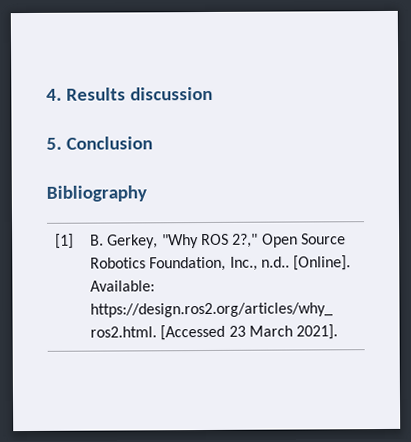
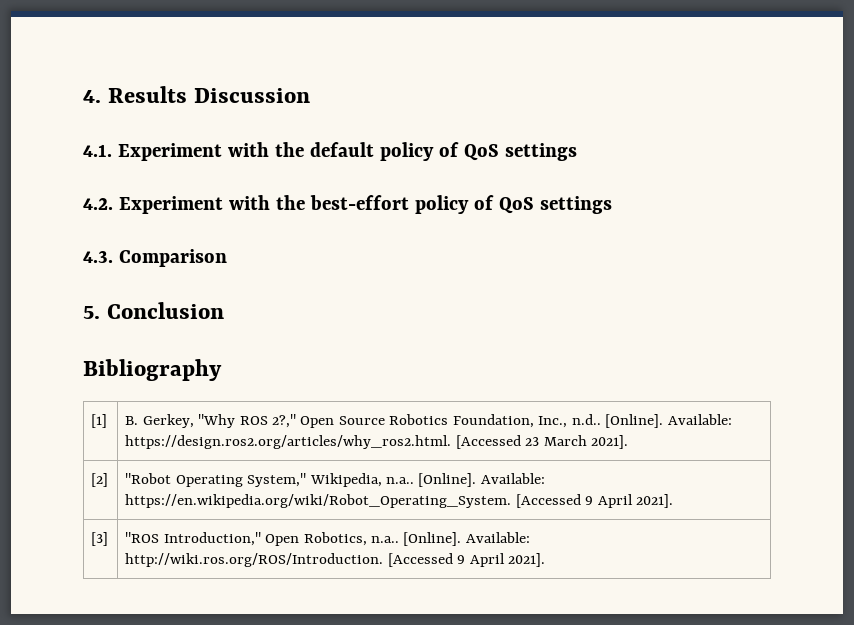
- 4. Results discussion
+ 4. Results Discussion
+ 4.1. Experiment with the default policy of QoS settings
+ 4.2. Experiment with the best-effort policy of QoS settings
+ 4.3. Comparison
+ [2] | "Robot Operating System," Wikipedia, n.a.. [Online]. Available: https://en.wikipedia.org/wiki/Robot_Operating_System. [Accessed 9 April 2021].
+ [3] | "ROS Introduction," Open Robotics, n.a.. [Online]. Available: http://wiki.ros.org/ROS/Introduction. [Accessed 9 April 2021].

